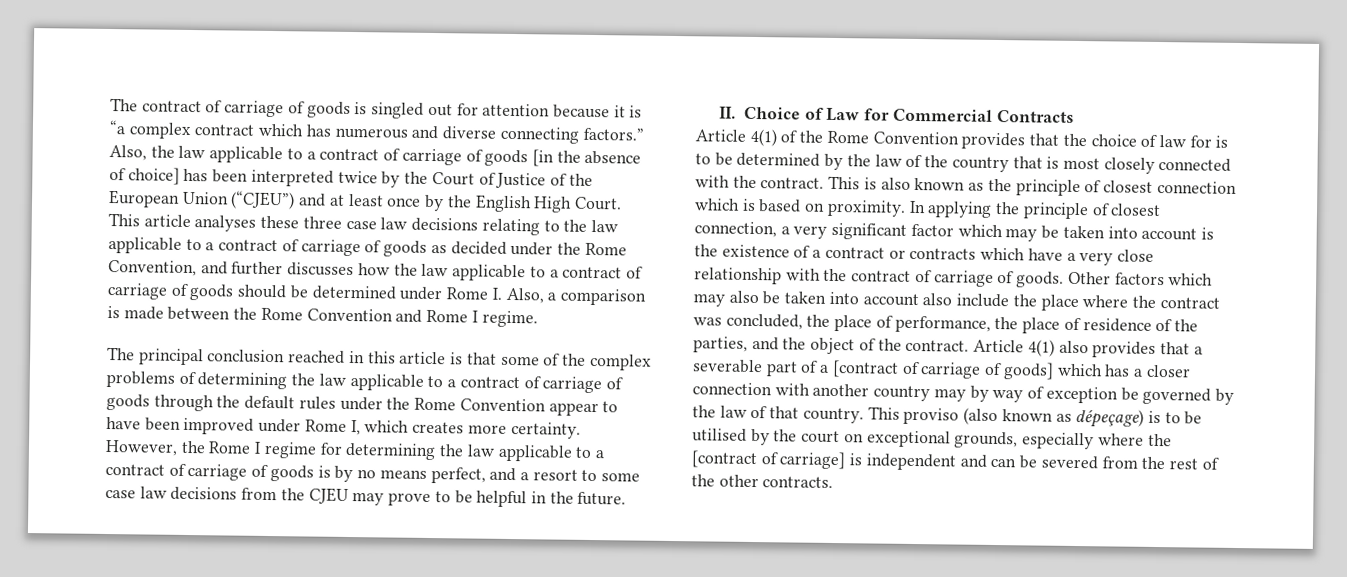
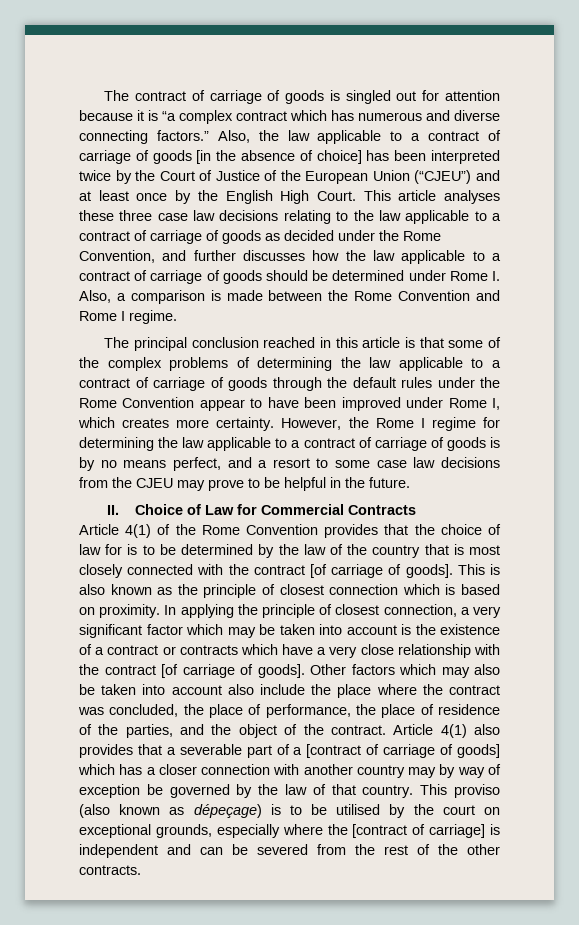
- Article 4(1) of the Rome Convention provides that the choice of law for is to be determined by the law of the country that is most closely connected with the contract.
+ Article 4(1) of the Rome Convention provides that the choice of law for is to be determined by the law of the country that is most closely connected with the contract [of carriage of goods].
- In applying the principle of closest connection, a very significant factor which may be taken into account is the existence of a contract or contracts which have a very close relationship with the contract of carriage of goods.
+ In applying the principle of closest connection, a very significant factor which may be taken into account is the existence of a contract or contracts which have a very close relationship with the contract [of carriage of goods].

